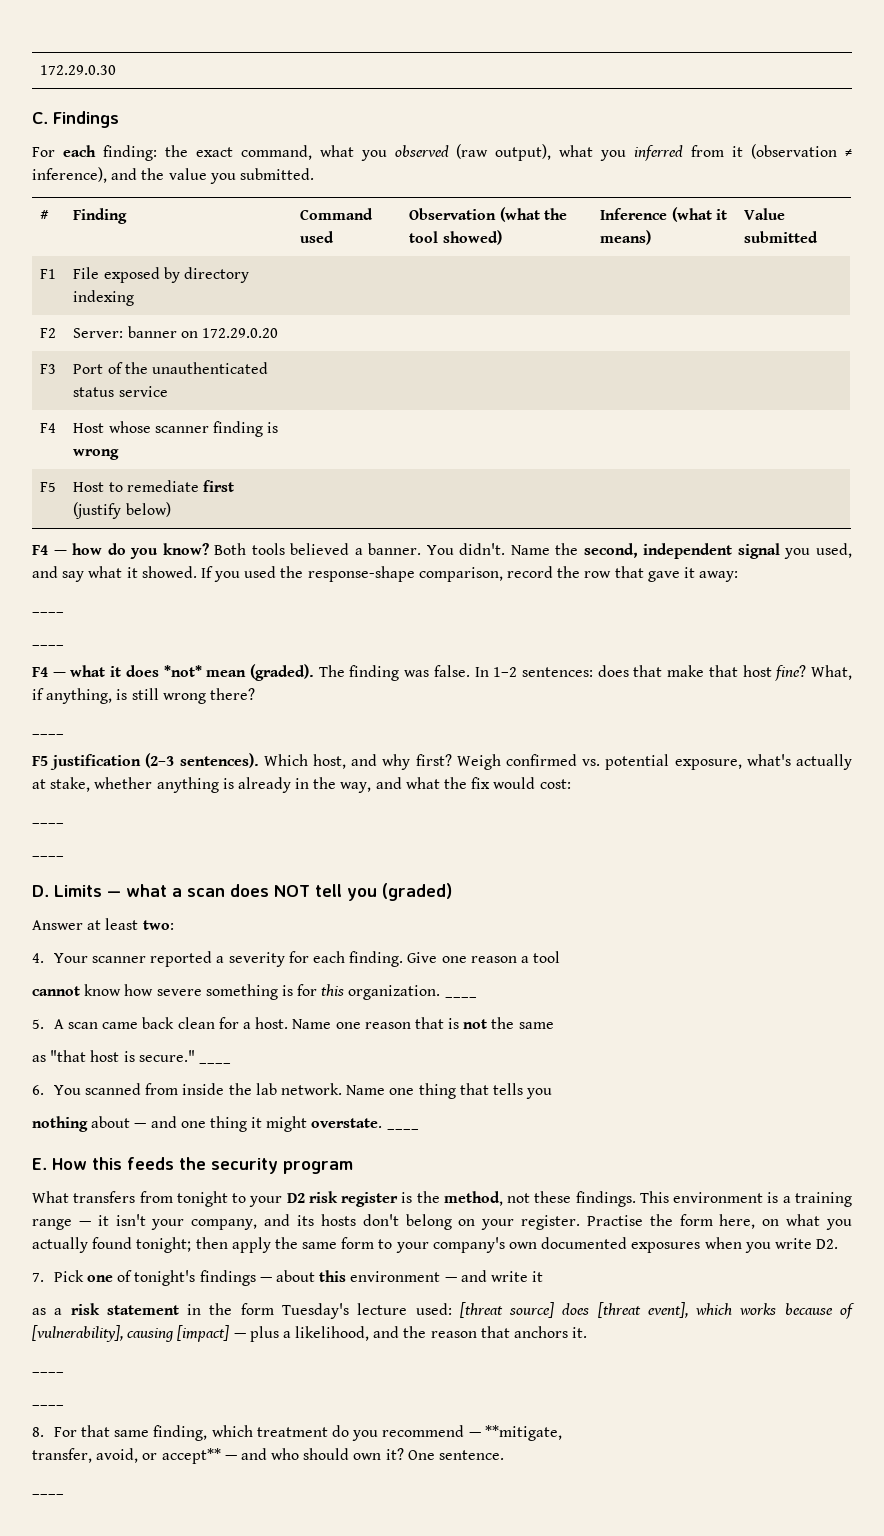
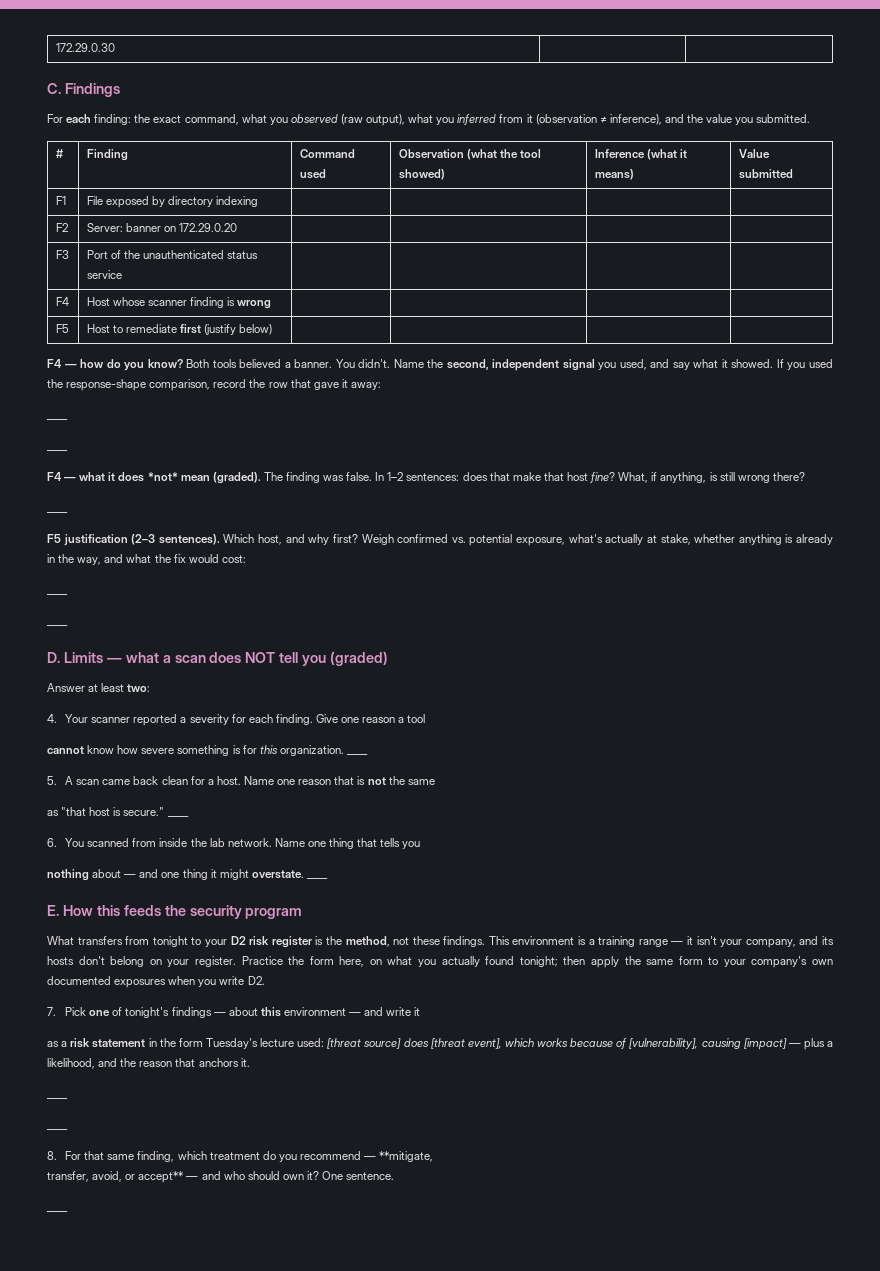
- Practise the form here, on what you actually found tonight; then apply the same form to your company's own documented exposures when you write D2.
+ Practice the form here, on what you actually found tonight; then apply the same form to your company's own documented exposures when you write D2.

